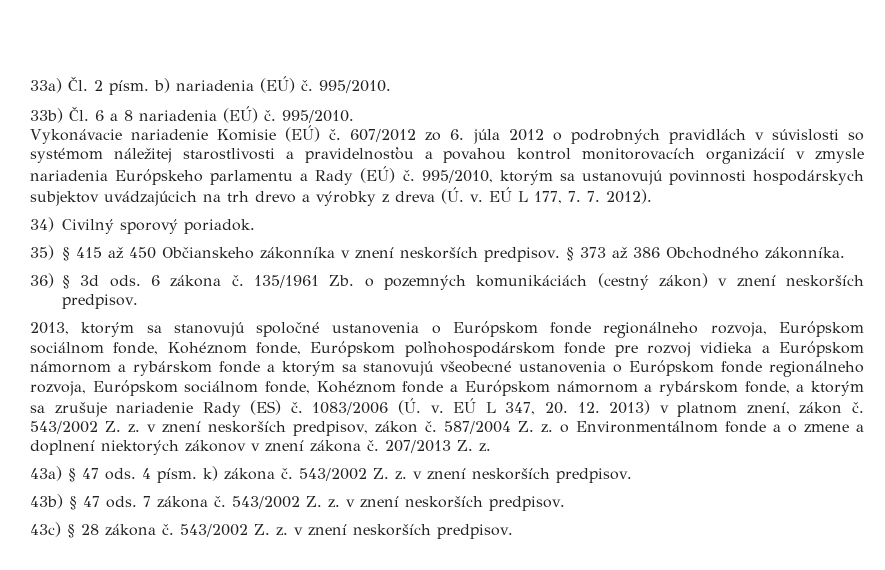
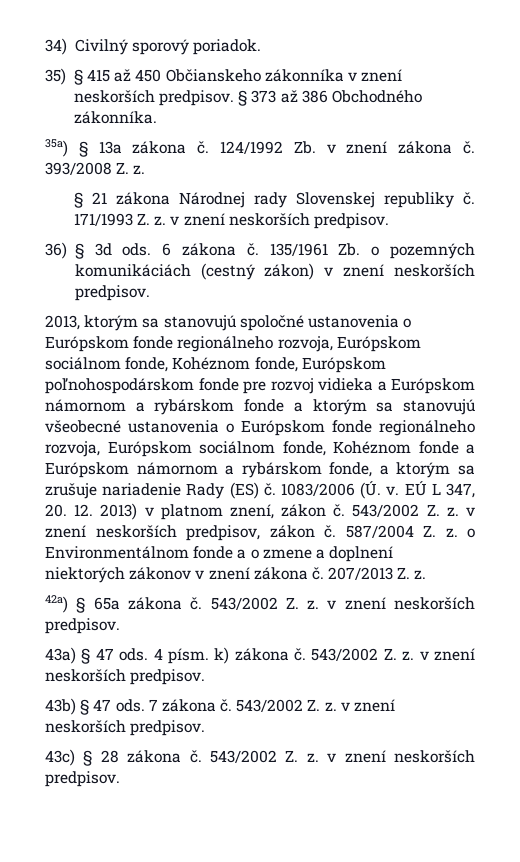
- 33a) Čl. 2 písm. b) nariadenia (EÚ) č. 995/2010.
- 33b) Čl. 6 a 8 nariadenia (EÚ) č. 995/2010.
- Vykonávacie nariadenie Komisie (EÚ) č. 607/2012 zo 6. júla 2012 o podrobných pravidlách v súvislosti so systémom náležitej starostlivosti a pravidelnosťou a povahou kontrol monitorovacích organizácií v zmysle nariadenia Európskeho parlamentu a Rady (EÚ) č. 995/2010, ktorým sa ustanovujú povinnosti hospodárskych subjektov uvádzajúcich na trh drevo a výrobky z dreva (Ú. v. EÚ L 177, 7. 7. 2012).
+ 35a) § 13a zákona č. 124/1992 Zb. v znení zákona č. 393/2008 Z. z.
+ § 21 zákona Národnej rady Slovenskej republiky č. 171/1993 Z. z. v znení neskorších predpisov.
+ 42a) § 65a zákona č. 543/2002 Z. z. v znení neskorších predpisov.

